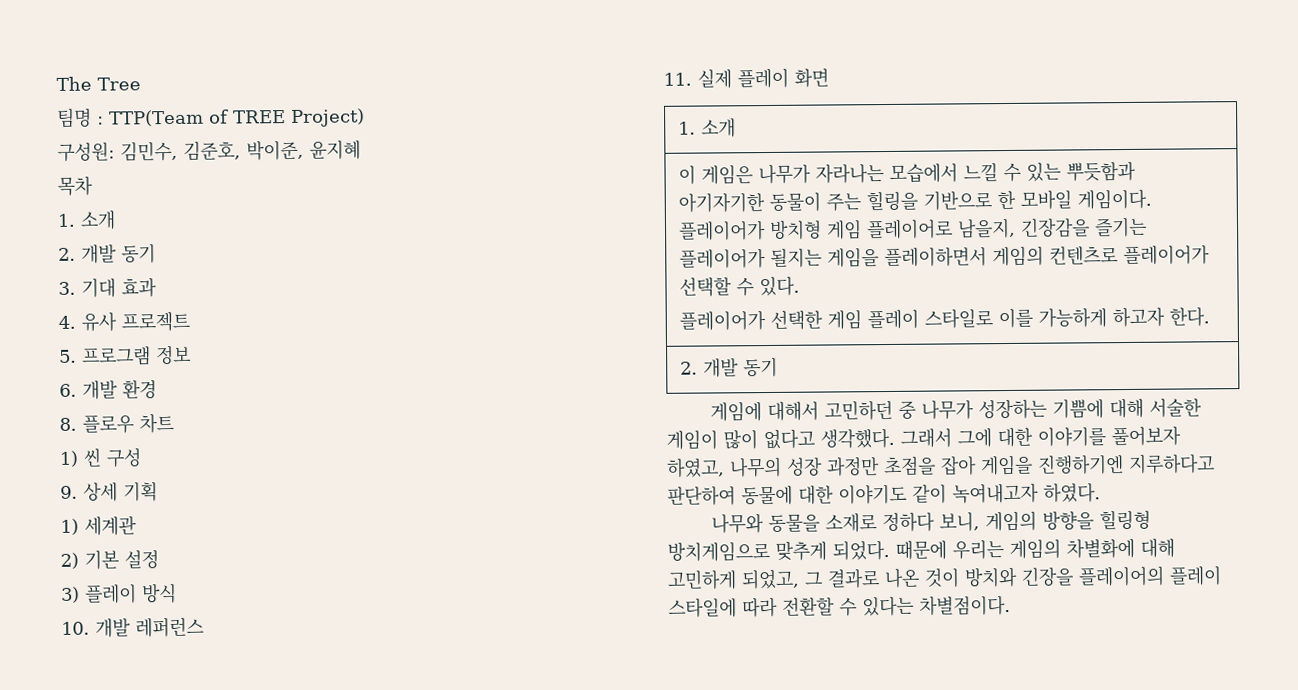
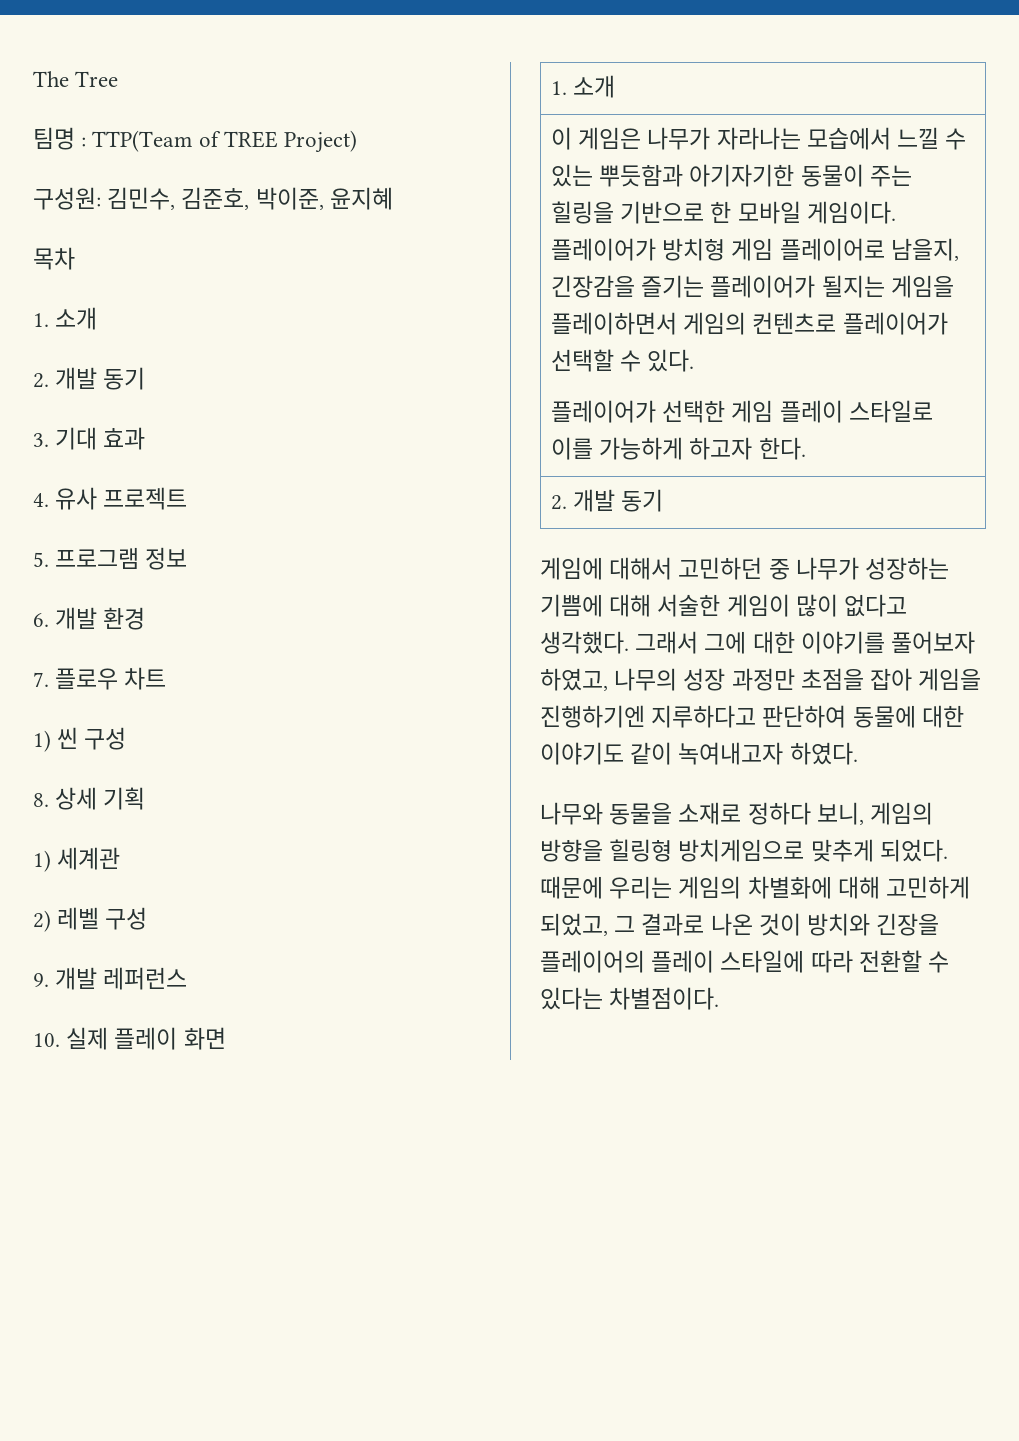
- 8. 플로우 차트
+ 7. 플로우 차트
- 9. 상세 기획
+ 8. 상세 기획
- 2) 기본 설정
- 3) 플레이 방식
- 10. 개발 레퍼런스
+ 2) 레벨 구성
+ 9. 개발 레퍼런스
- 11. 실제 플레이 화면
+ 10. 실제 플레이 화면

